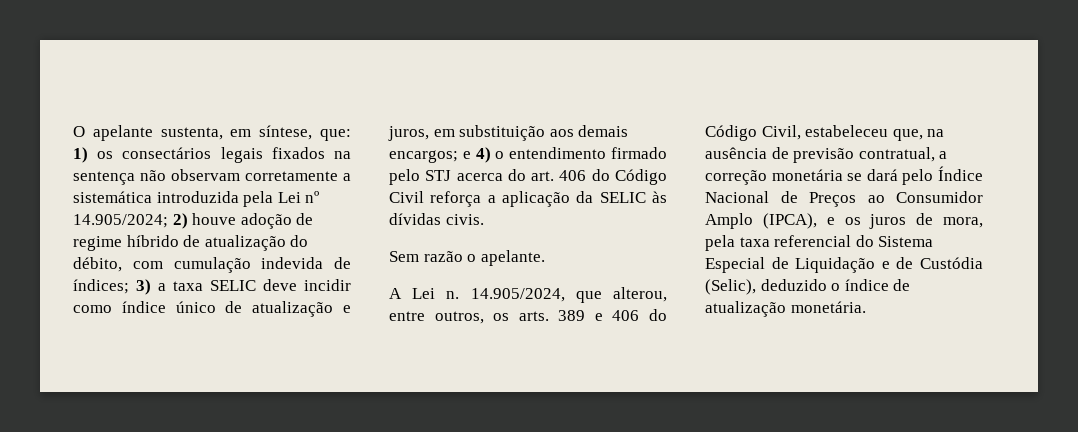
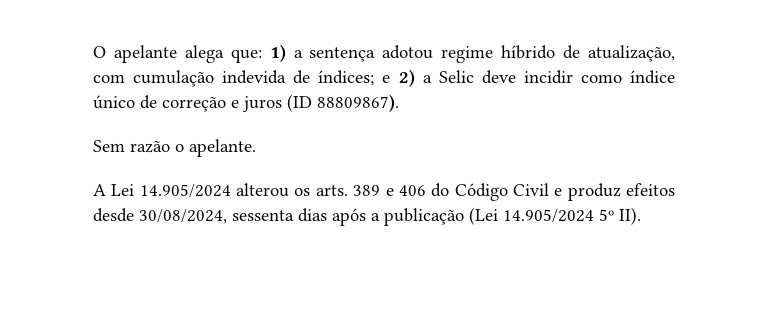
- O apelante sustenta, em síntese, que: 1) os consectários legais fixados na sentença não observam corretamente a sistemática introduzida pela Lei nº 14.905/2024; 2) houve adoção de regime híbrido de atualização do débito, com cumulação indevida de índices; 3) a taxa SELIC deve incidir como índice único de atualização e juros, em substituição aos demais encargos; e 4) o entendimento firmado pelo STJ acerca do art. 406 do Código Civil reforça a aplicação da SELIC às dívidas civis.
+ O apelante alega que: 1) a sentença adotou regime híbrido de atualização, com cumulação indevida de índices; e 2) a Selic deve incidir como índice único de correção e juros (ID 88809867).
- A Lei n. 14.905/2024, que alterou, entre outros, os arts. 389 e 406 do Código Civil, estabeleceu que, na ausência de previsão contratual, a correção monetária se dará pelo Índice Nacional de Preços ao Consumidor Amplo (IPCA), e os juros de mora, pela taxa referencial do Sistema Especial de Liquidação e de Custódia (Selic), deduzido o índice de atualização monetária.
+ A Lei 14.905/2024 alterou os arts. 389 e 406 do Código Civil e produz efeitos desde 30/08/2024, sessenta dias após a publicação (Lei 14.905/2024 5º II).

